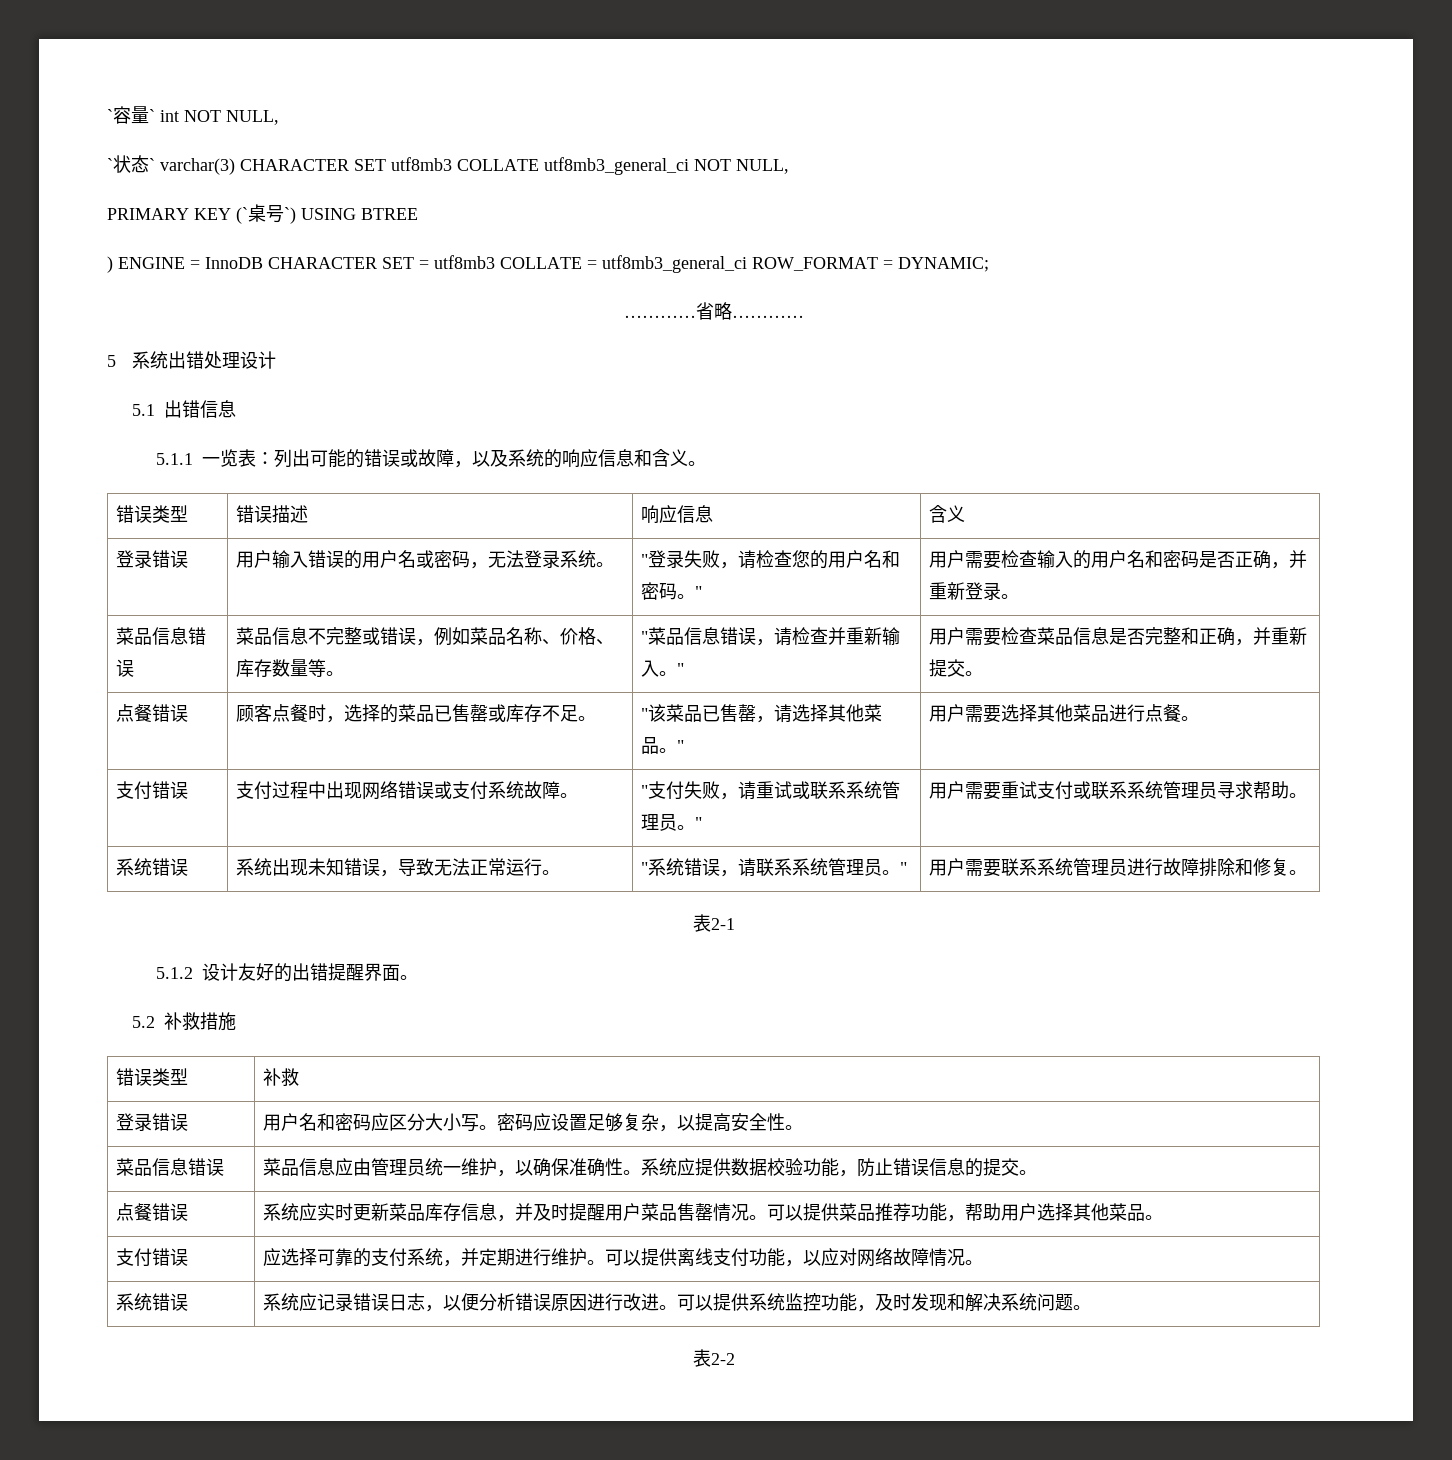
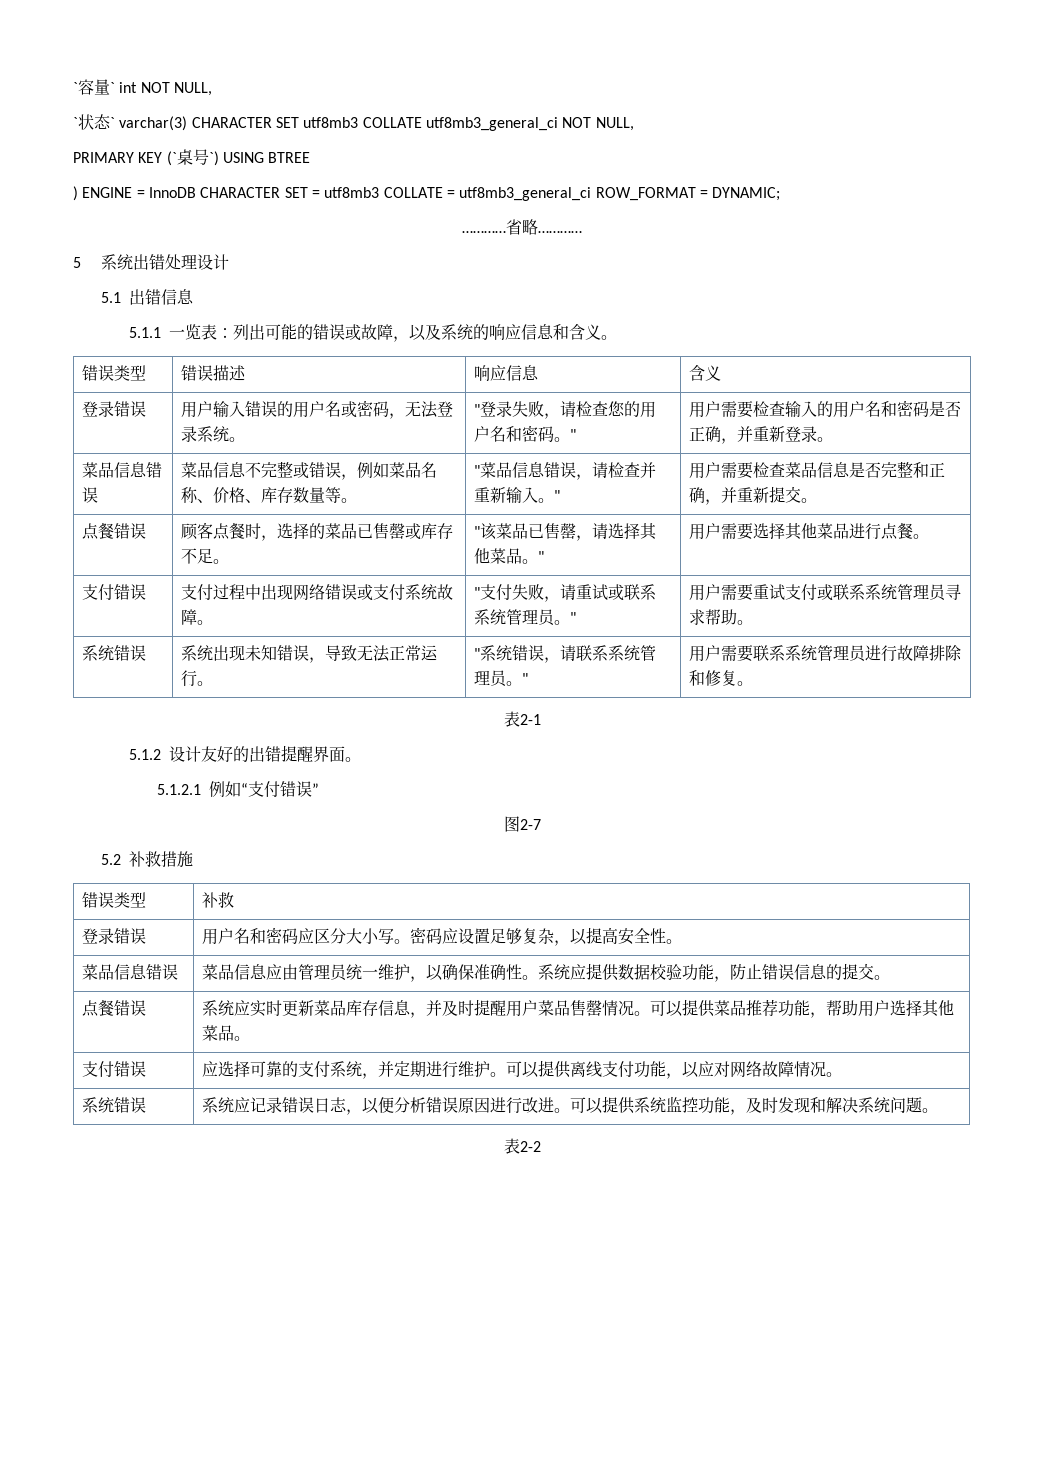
+ 5.1.2.1例如“支付错误”
+ 图2-7

